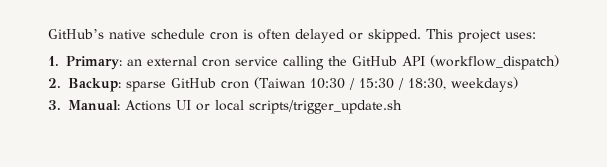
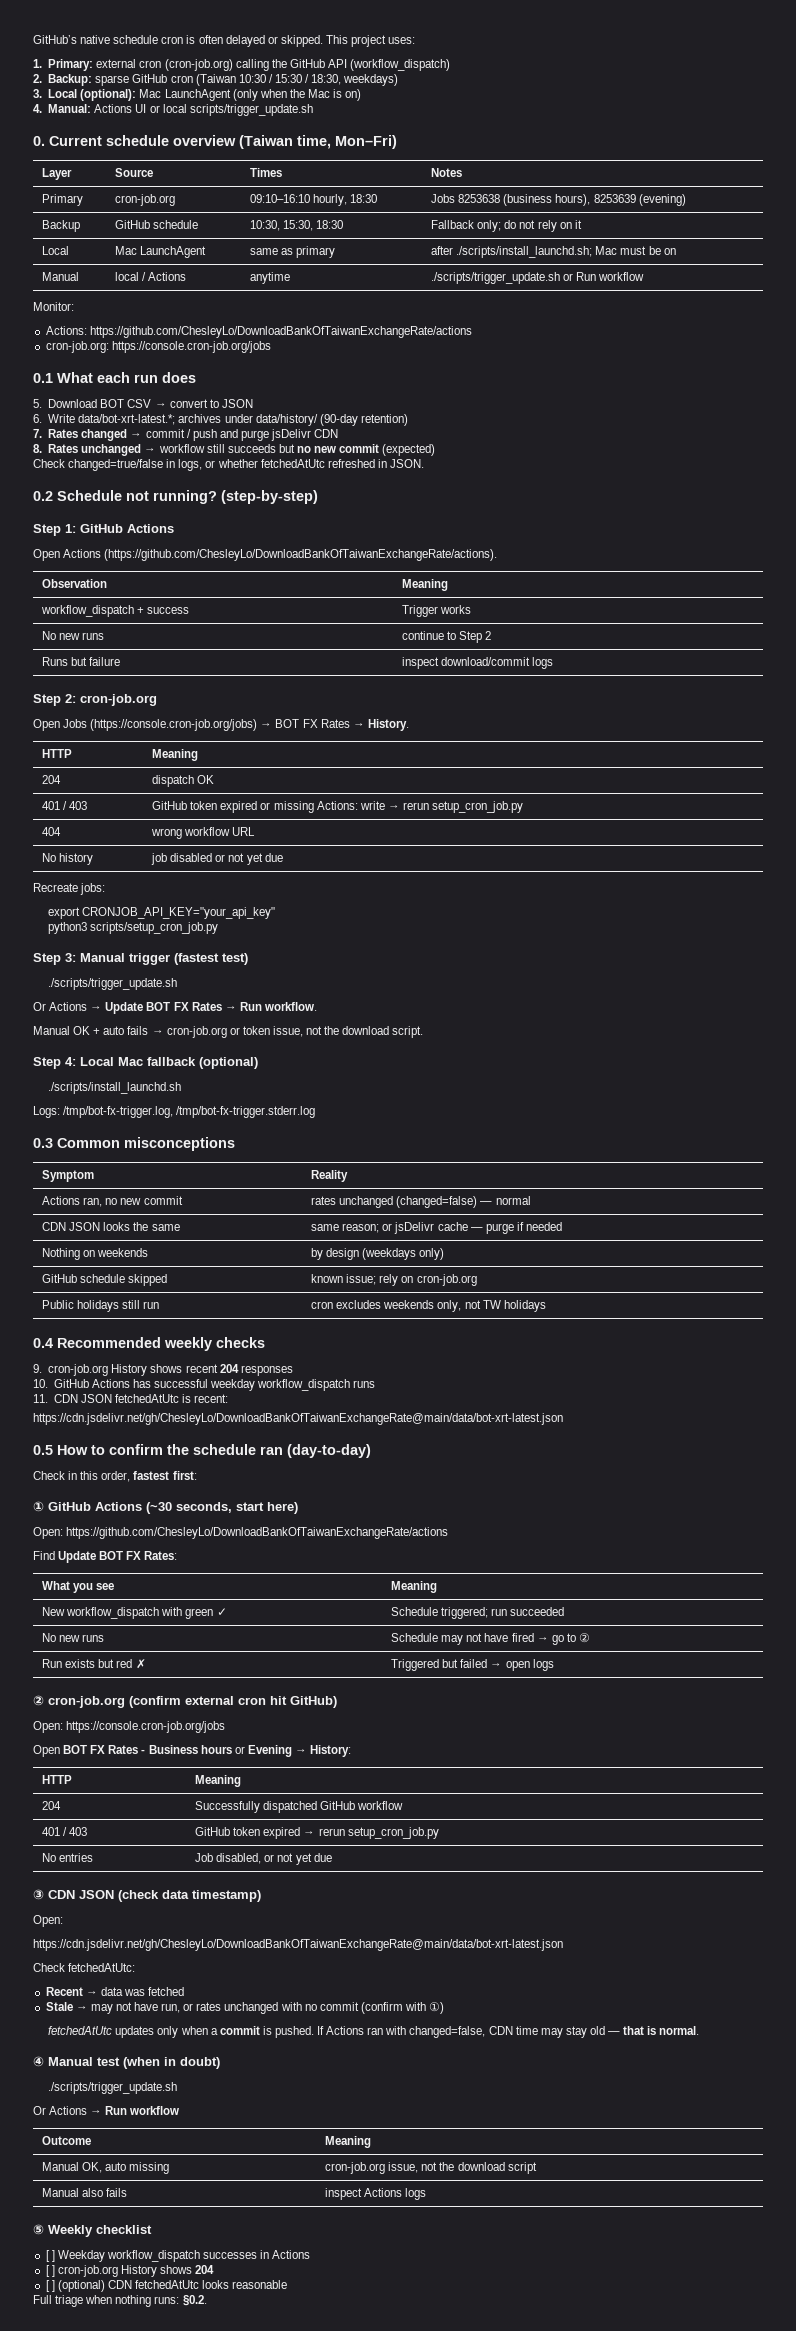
- 1. Primary: an external cron service calling the GitHub API (workflow_dispatch)
+ 1. Primary: external cron (cron-job.org) calling the GitHub API (workflow_dispatch)
- 3. Manual: Actions UI or local scripts/trigger_update.sh
+ 3. Local (optional): Mac LaunchAgent (only when the Mac is on)
+ 4. Manual: Actions UI or local scripts/trigger_update.sh
+ 0. Current schedule overview (Taiwan time, Mon–Fri)
+ Layer | Source | Times | Notes
+ Primary | cron-job.org | 09:10–16:10 hourly, 18:30 | Jobs 8253638 (business hours), 8253639 (evening)
+ Backup | GitHub schedule | 10:30, 15:30, 18:30 | Fallback only; do not rely on it
+ Local | Mac LaunchAgent | same as primary | after ./scripts/install_launchd.sh; Mac must be on
+ Manual | local / Actions | anytime | ./scripts/trigger_update.sh or Run workflow
+ Monitor:
+ Actions: https://github.com/ChesleyLo/DownloadBankOfTaiwanExchangeRate/actions
+ cron-job.org: https://console.cron-job.org/jobs
+ 0.1 What each run does
+ 5. Download BOT CSV → convert to JSON
+ 6. Write data/bot-xrt-latest.*; archives under data/history/ (90-day retention)
+ 7. Rates changed → commit / push and purge jsDelivr CDN
+ 8. Rates unchanged → workflow still succeeds but no new commit (expected)
+ Check changed=true/false in logs, or whether fetchedAtUtc refreshed in JSON.
+ 0.2 Schedule not running? (step-by-step)
+ Step 1: GitHub Actions
+ Open Actions (https://github.com/ChesleyLo/DownloadBankOfTaiwanExchangeRate/actions).
+ Observation | Meaning
+ workflow_dispatch + success | Trigger works
+ No new runs | continue to Step 2
+ Runs but failure | inspect download/commit logs
+ Step 2: cron-job.org
+ Open Jobs (https://console.cron-job.org/jobs) → BOT FX Rates → History.
+ HTTP | Meaning
+ 204 | dispatch OK
+ 401 / 403 | GitHub token expired or missing Actions: write → rerun setup_cron_job.py
+ 404 | wrong workflow URL
+ No history | job disabled or not yet due
+ Recreate jobs:
+ export CRONJOB_API_KEY="your_api_key"
+ python3 scripts/setup_cron_job.py
+ Step 3: Manual trigger (fastest test)
+ ./scripts/trigger_update.sh
+ Or Actions → Update BOT FX Rates → Run workflow.
+ Manual OK + auto fails → cron-job.org or token issue, not the download script.
+ Step 4: Local Mac fallback (optional)
+ ./scripts/install_launchd.sh
+ Logs: /tmp/bot-fx-trigger.log, /tmp/bot-fx-trigger.stderr.log
+ 0.3 Common misconceptions
+ Symptom | Reality
+ Actions ran, no new commit | rates unchanged (changed=false) — normal
+ CDN JSON looks the same | same reason; or jsDelivr cache — purge if needed
+ Nothing on weekends | by design (weekdays only)
+ GitHub schedule skipped | known issue; rely on cron-job.org
+ Public holidays still run | cron excludes weekends only, not TW holidays
+ 0.4 Recommended weekly checks
+ 9. cron-job.org History shows recent 204 responses
+ 10. GitHub Actions has successful weekday workflow_dispatch runs
+ 11. CDN JSON fetchedAtUtc is recent:
+ https://cdn.jsdelivr.net/gh/ChesleyLo/DownloadBankOfTaiwanExchangeRate@main/data/bot-xrt-latest.json
+ 0.5 How to confirm the schedule ran (day-to-day)
+ Check in this order, fastest first:
+ ① GitHub Actions (~30 seconds, start here)
+ Open: https://github.com/ChesleyLo/DownloadBankOfTaiwanExchangeRate/actions
+ Find Update BOT FX Rates:
+ What you see | Meaning
+ New workflow_dispatch with green ✓ | Schedule triggered; run succeeded
+ No new runs | Schedule may not have fired → go to ②
+ Run exists but red ✗ | Triggered but failed → open logs
+ ② cron-job.org (confirm external cron hit GitHub)
+ Open: https://console.cron-job.org/jobs
+ Open BOT FX Rates - Business hours or Evening → History:
+ HTTP | Meaning
+ 204 | Successfully dispatched GitHub workflow
+ 401 / 403 | GitHub token expired → rerun setup_cron_job.py
+ No entries | Job disabled, or not yet due
+ ③ CDN JSON (check data timestamp)
+ Open:
+ https://cdn.jsdelivr.net/gh/ChesleyLo/DownloadBankOfTaiwanExchangeRate@main/data/bot-xrt-latest.json
+ Check fetchedAtUtc:
+ Recent → data was fetched
+ Stale → may not have run, or rates unchanged with no commit (confirm with ①)
+ fetchedAtUtc updates only when a commit is pushed. If Actions ran with changed=false, CDN time may stay old — that is normal.
+ ④ Manual test (when in doubt)
+ ./scripts/trigger_update.sh
+ Or Actions → Run workflow
+ Outcome | Meaning
+ Manual OK, auto missing | cron-job.org issue, not the download script
+ Manual also fails | inspect Actions logs
+ ⑤ Weekly checklist
+ [ ] Weekday workflow_dispatch successes in Actions
+ [ ] cron-job.org History shows 204
+ [ ] (optional) CDN fetchedAtUtc looks reasonable
+ Full triage when nothing runs: §0.2.

